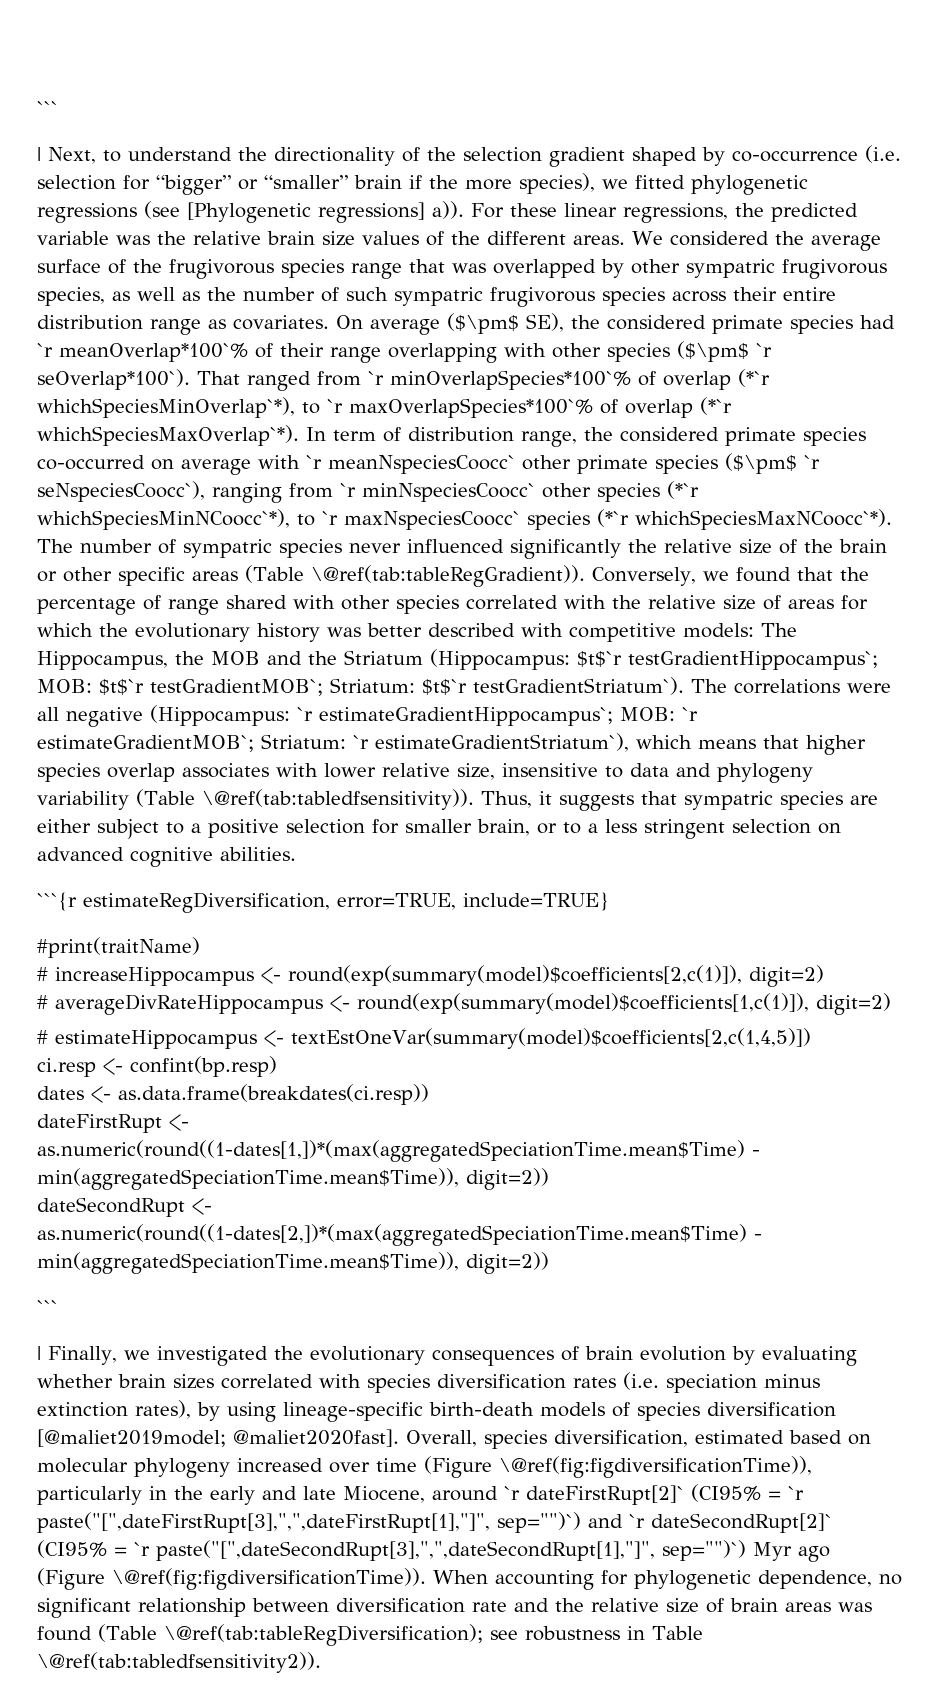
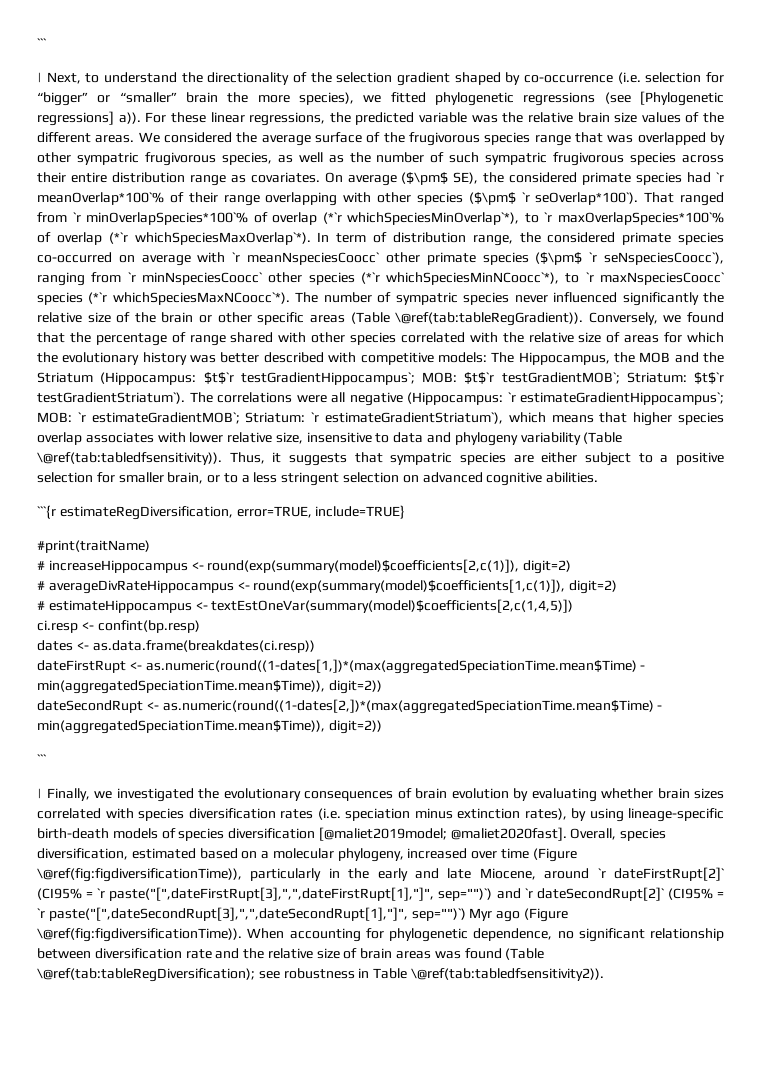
- | Next, to understand the directionality of the selection gradient shaped by co-occurrence (i.e. selection for “bigger” or “smaller” brain if the more species), we fitted phylogenetic regressions (see [Phylogenetic regressions] a)).
+ | Next, to understand the directionality of the selection gradient shaped by co-occurrence (i.e. selection for “bigger” or “smaller” brain the more species), we fitted phylogenetic regressions (see [Phylogenetic regressions] a)).
- Overall, species diversification, estimated based on molecular phylogeny increased over time (Figure \@ref(fig:figdiversificationTime)), particularly in the early and late Miocene, around `r dateFirstRupt[2]` (CI95% = `r paste("[",dateFirstRupt[3],",",dateFirstRupt[1],"]", sep="")`) and `r dateSecondRupt[2]` (CI95% = `r paste("[",dateSecondRupt[3],",",dateSecondRupt[1],"]", sep="")`) Myr ago (Figure \@ref(fig:figdiversificationTime)).
+ Overall, species diversification, estimated based on a molecular phylogeny, increased over time (Figure \@ref(fig:figdiversificationTime)), particularly in the early and late Miocene, around `r dateFirstRupt[2]` (CI95% = `r paste("[",dateFirstRupt[3],",",dateFirstRupt[1],"]", sep="")`) and `r dateSecondRupt[2]` (CI95% = `r paste("[",dateSecondRupt[3],",",dateSecondRupt[1],"]", sep="")`) Myr ago (Figure \@ref(fig:figdiversificationTime)).

